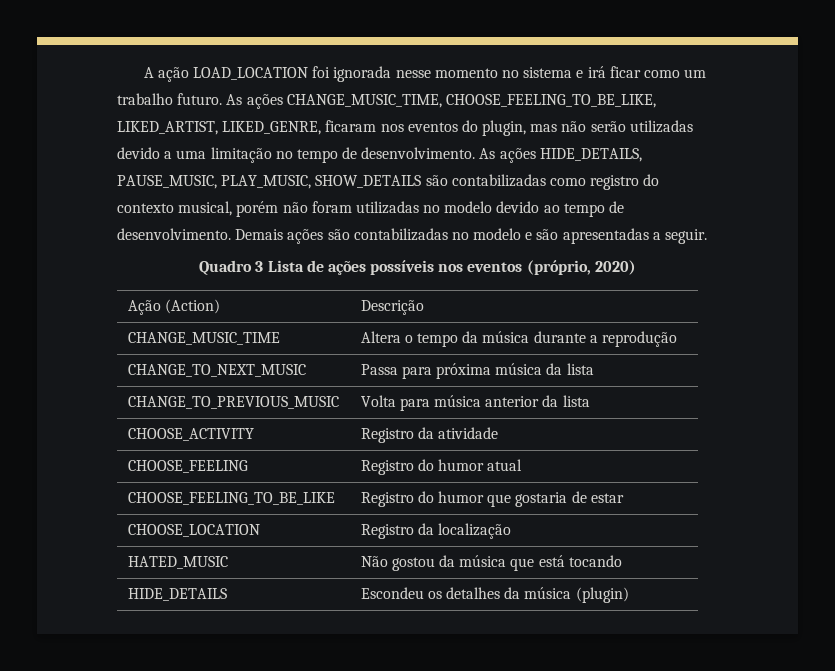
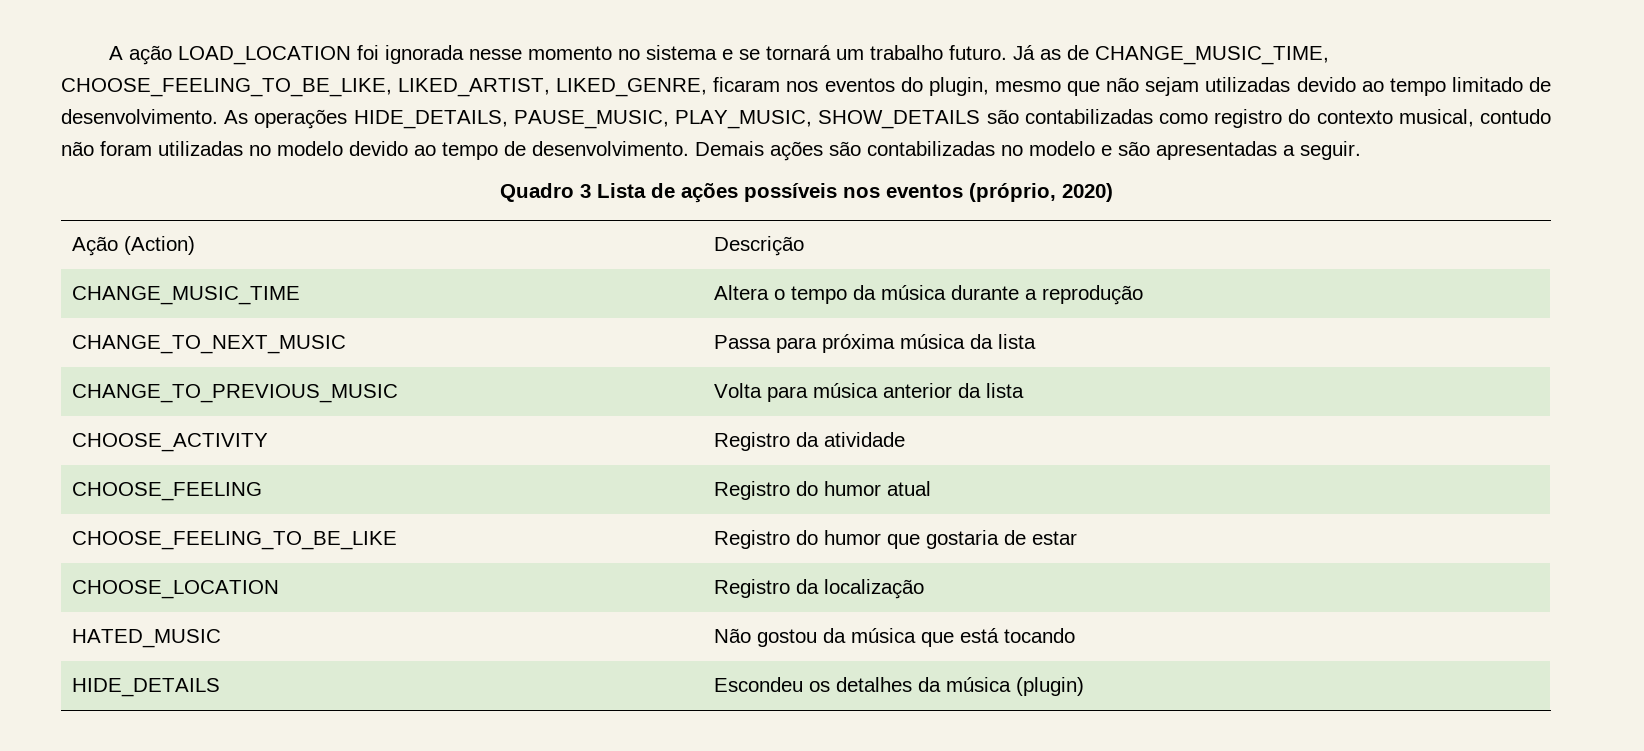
- A ação LOAD_LOCATION foi ignorada nesse momento no sistema e irá ficar como um trabalho futuro. As ações CHANGE_MUSIC_TIME, CHOOSE_FEELING_TO_BE_LIKE, LIKED_ARTIST, LIKED_GENRE, ficaram nos eventos do plugin, mas não serão utilizadas devido a uma limitação no tempo de desenvolvimento.
+ A ação LOAD_LOCATION foi ignorada nesse momento no sistema e se tornará um trabalho futuro. Já as de CHANGE_MUSIC_TIME, CHOOSE_FEELING_TO_BE_LIKE, LIKED_ARTIST, LIKED_GENRE, ficaram nos eventos do plugin, mesmo que não sejam utilizadas devido ao tempo limitado de desenvolvimento.
- As ações HIDE_DETAILS, PAUSE_MUSIC, PLAY_MUSIC, SHOW_DETAILS são contabilizadas como registro do contexto musical, porém não foram utilizadas no modelo devido ao tempo de desenvolvimento.
+ As operações HIDE_DETAILS, PAUSE_MUSIC, PLAY_MUSIC, SHOW_DETAILS são contabilizadas como registro do contexto musical, contudo não foram utilizadas no modelo devido ao tempo de desenvolvimento.

